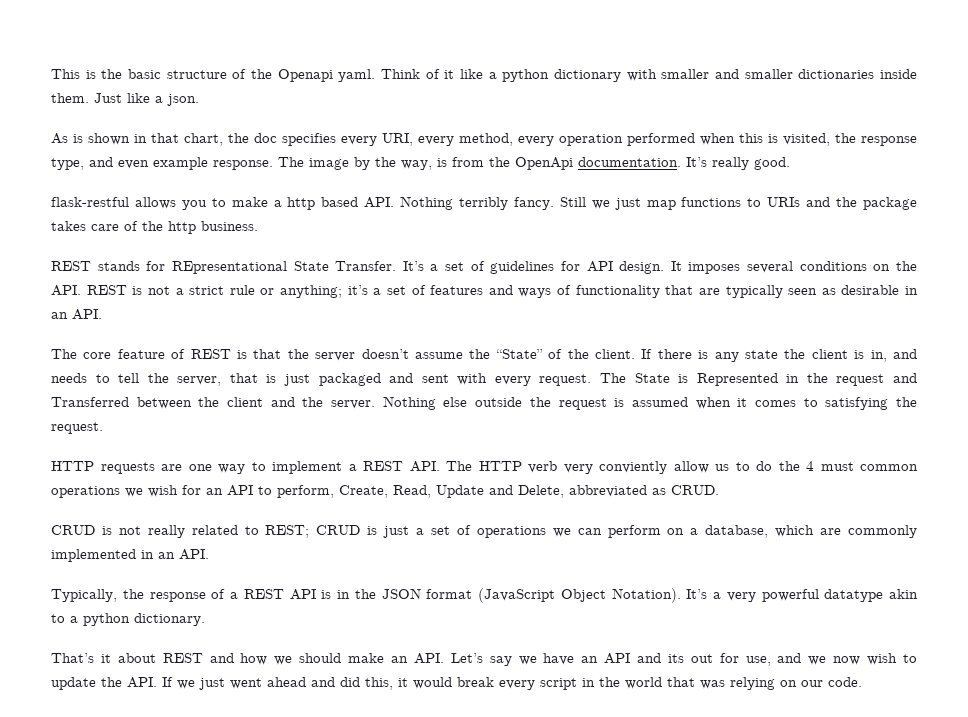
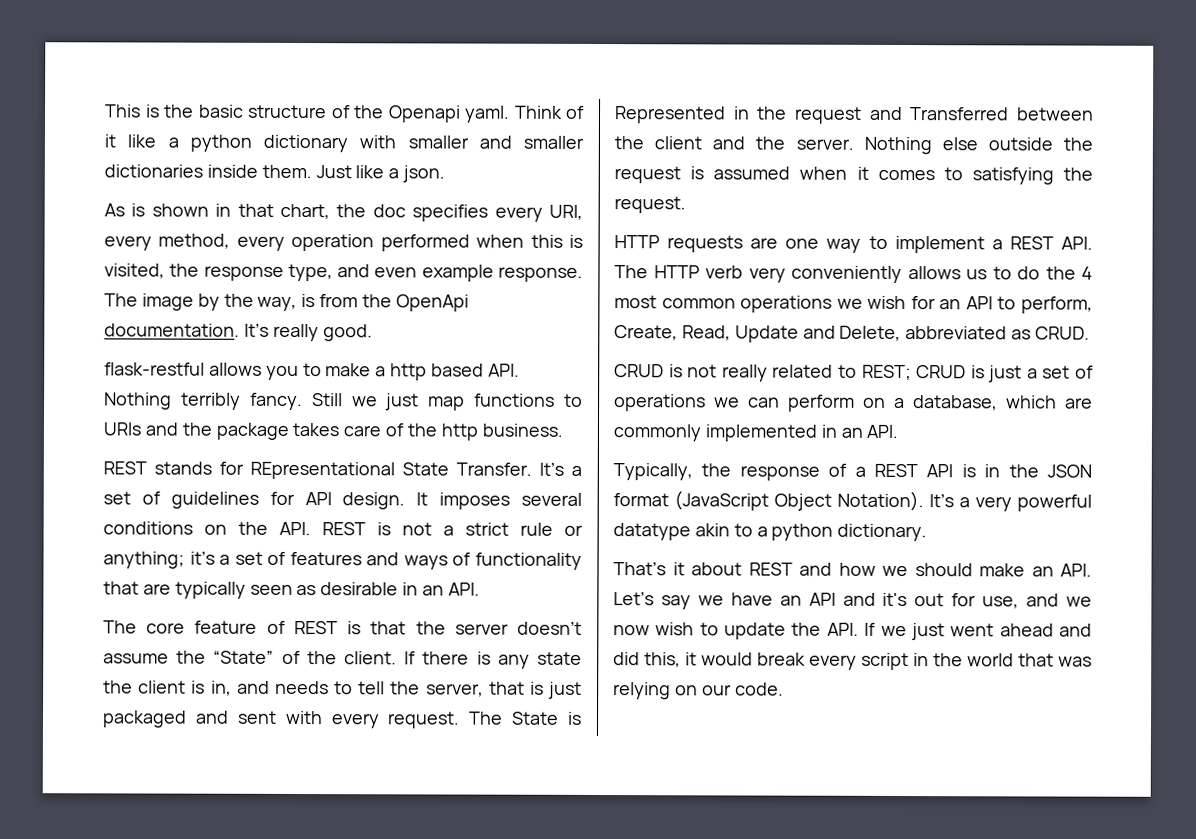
- HTTP requests are one way to implement a REST API. The HTTP verb very conviently allow us to do the 4 must common operations we wish for an API to perform, Create, Read, Update and Delete, abbreviated as CRUD.
+ HTTP requests are one way to implement a REST API. The HTTP verb very conveniently allows us to do the 4 most common operations we wish for an API to perform, Create, Read, Update and Delete, abbreviated as CRUD.
- That’s it about REST and how we should make an API. Let’s say we have an API and its out for use, and we now wish to update the API. If we just went ahead and did this, it would break every script in the world that was relying on our code.
+ That’s it about REST and how we should make an API. Let’s say we have an API and it's out for use, and we now wish to update the API. If we just went ahead and did this, it would break every script in the world that was relying on our code.

